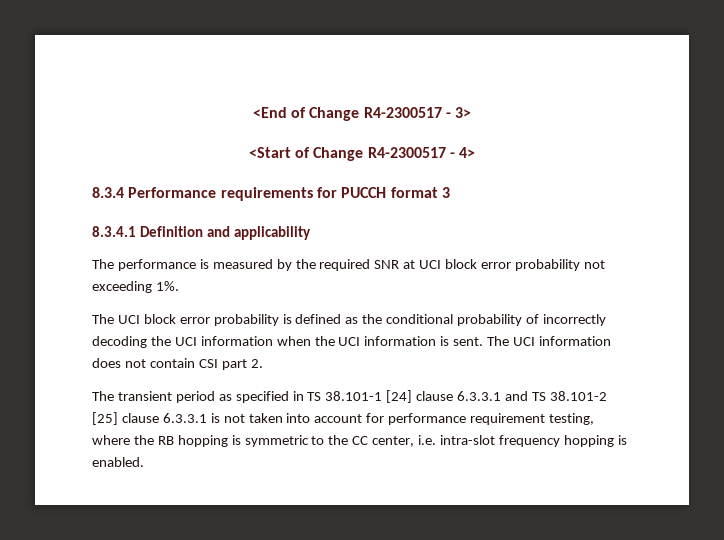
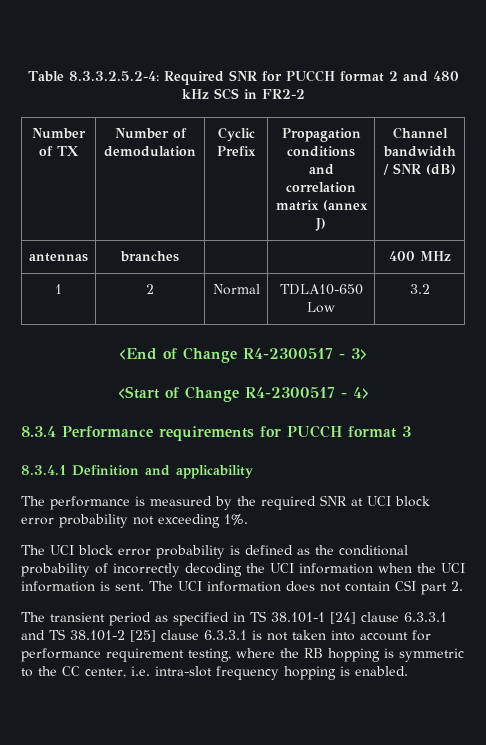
+ Table 8.3.3.2.5.2-4: Required SNR for PUCCH format 2 and 480 kHz SCS in FR2-2
+ Number of TX | Number of demodulation | Cyclic Prefix | Propagation conditions and correlation matrix (annex J) | Channel bandwidth / SNR (dB)
+ antennas | branches | | | 400 MHz
+ 1 | 2 | Normal | TDLA10-650 Low | 3.2

